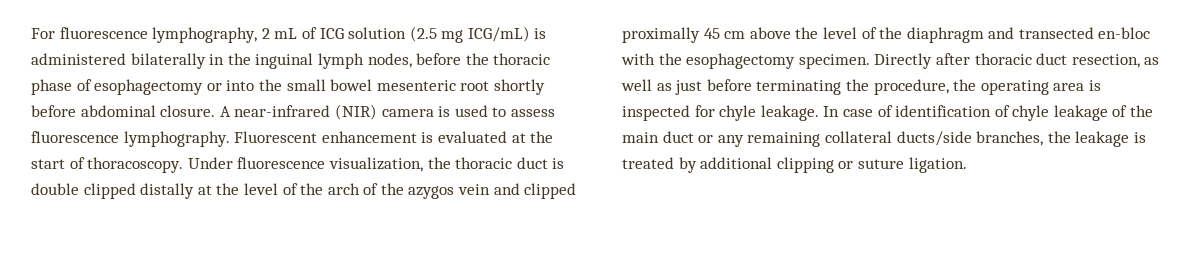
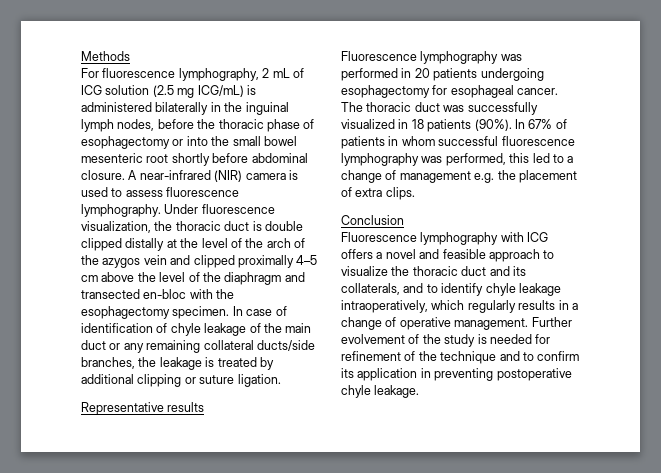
+ Methods
- Fluorescent enhancement is evaluated at the start of thoracoscopy.
- Under fluorescence visualization, the thoracic duct is double clipped distally at the level of the arch of the azygos vein and clipped proximally 45 cm above the level of the diaphragm and transected en-bloc with the esophagectomy specimen.
+ Under fluorescence visualization, the thoracic duct is double clipped distally at the level of the arch of the azygos vein and clipped proximally 4–5 cm above the level of the diaphragm and transected en-bloc with the esophagectomy specimen.
- Directly after thoracic duct resection, as well as just before terminating the procedure, the operating area is inspected for chyle leakage.
+ Representative results
+ Fluorescence lymphography was performed in 20 patients undergoing esophagectomy for esophageal cancer. The thoracic duct was successfully visualized in 18 patients (90%). In 67% of patients in whom successful fluorescence lymphography was performed, this led to a change of management e.g. the placement of extra clips.
+ Conclusion
+ Fluorescence lymphography with ICG offers a novel and feasible approach to visualize the thoracic duct and its collaterals, and to identify chyle leakage intraoperatively, which regularly results in a change of operative management. Further evolvement of the study is needed for refinement of the technique and to confirm its application in preventing postoperative chyle leakage.

